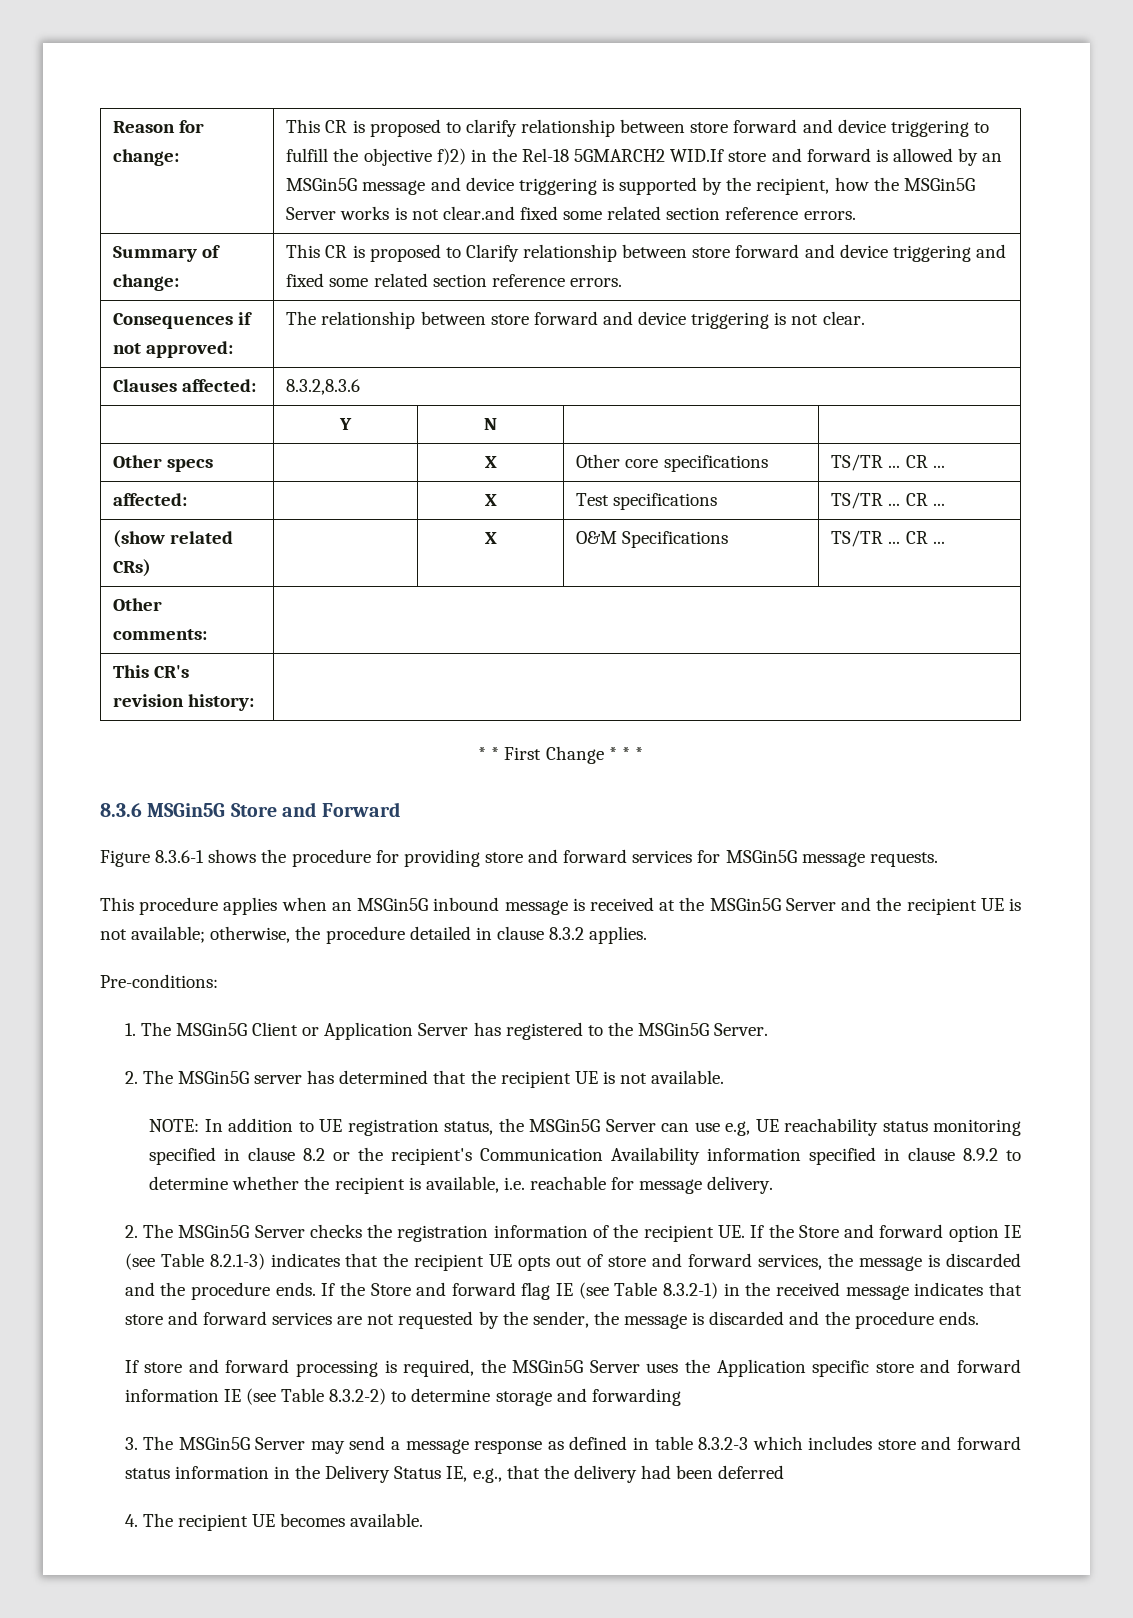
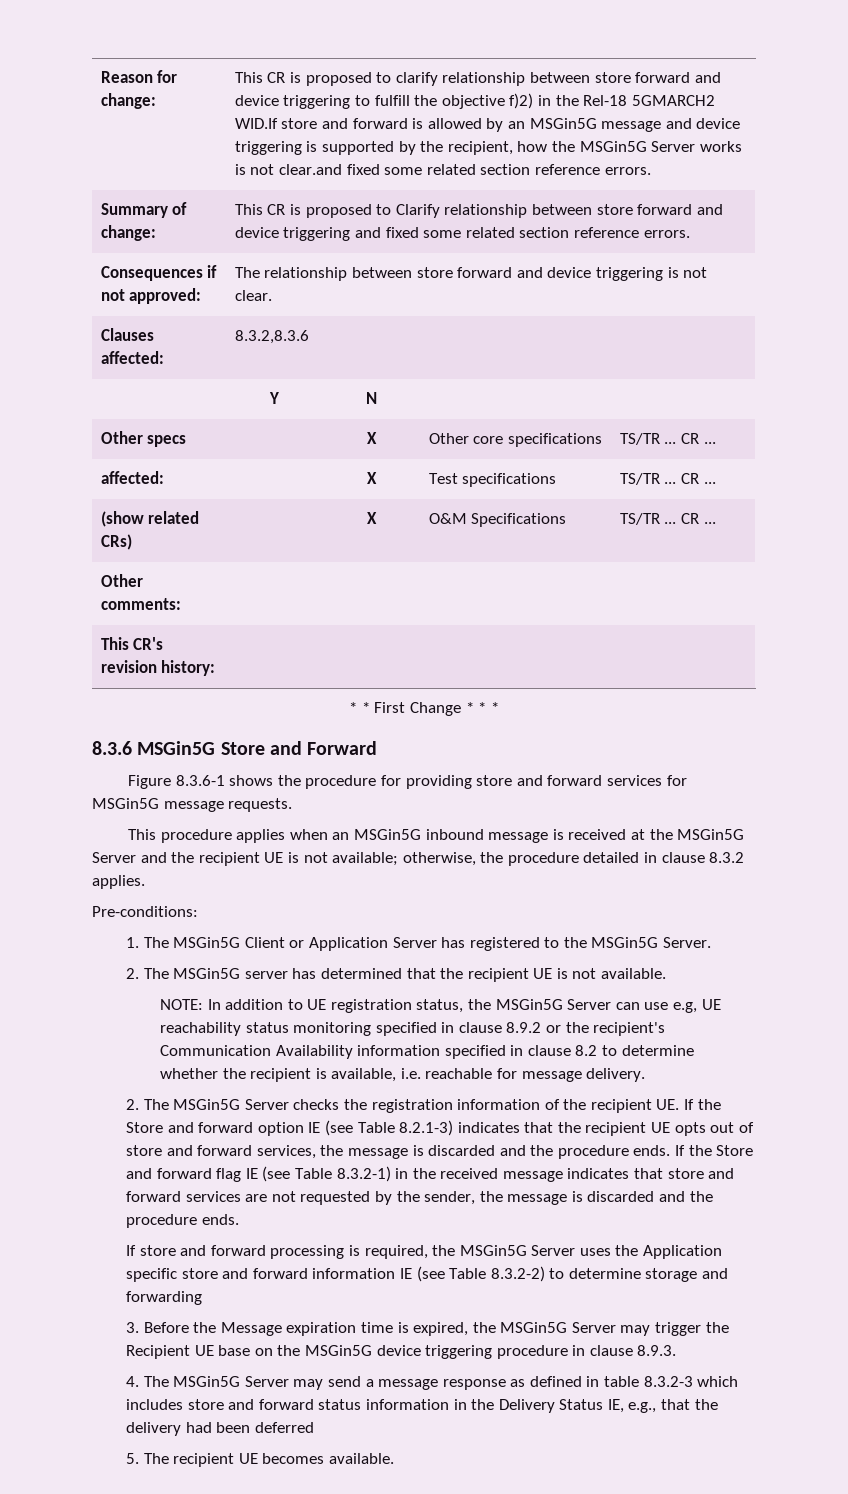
- NOTE: In addition to UE registration status, the MSGin5G Server can use e.g, UE reachability status monitoring specified in clause 8.2 or the recipient's Communication Availability information specified in clause 8.9.2 to determine whether the recipient is available, i.e. reachable for message delivery.
+ NOTE: In addition to UE registration status, the MSGin5G Server can use e.g, UE reachability status monitoring specified in clause 8.9.2 or the recipient's Communication Availability information specified in clause 8.2 to determine whether the recipient is available, i.e. reachable for message delivery.
- 3. The MSGin5G Server may send a message response as defined in table 8.3.2-3 which includes store and forward status information in the Delivery Status IE, e.g., that the delivery had been deferred
+ 3. Before the Message expiration time is expired, the MSGin5G Server may trigger the Recipient UE base on the MSGin5G device triggering procedure in clause 8.9.3.
+ 4. The MSGin5G Server may send a message response as defined in table 8.3.2-3 which includes store and forward status information in the Delivery Status IE, e.g., that the delivery had been deferred
- 4. The recipient UE becomes available.
+ 5. The recipient UE becomes available.

